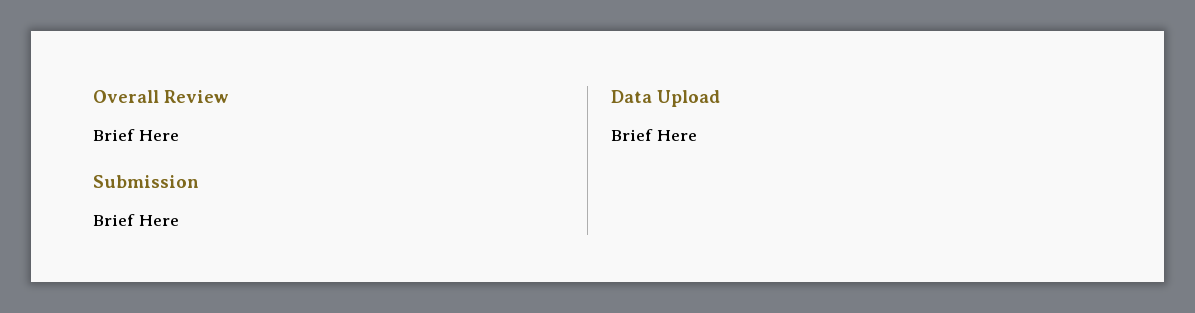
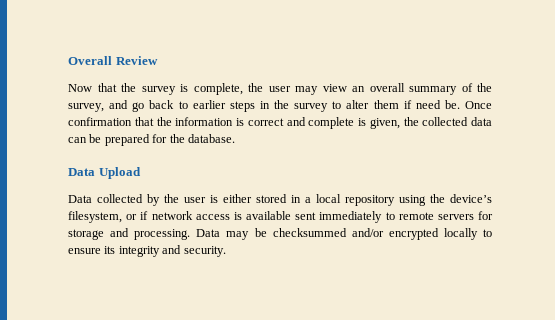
  Overall Review
- Brief Here
- Submission
- Brief Here
+ Now that the survey is complete, the user may view an overall summary of the survey, and go back to earlier steps in the survey to alter them if need be. Once confirmation that the information is correct and complete is given, the collected data can be prepared for the database.
  Data Upload
- Brief Here
+ Data collected by the user is either stored in a local repository using the device’s filesystem, or if network access is available sent immediately to remote servers for storage and processing. Data may be checksummed and/or encrypted locally to ensure its integrity and security.

